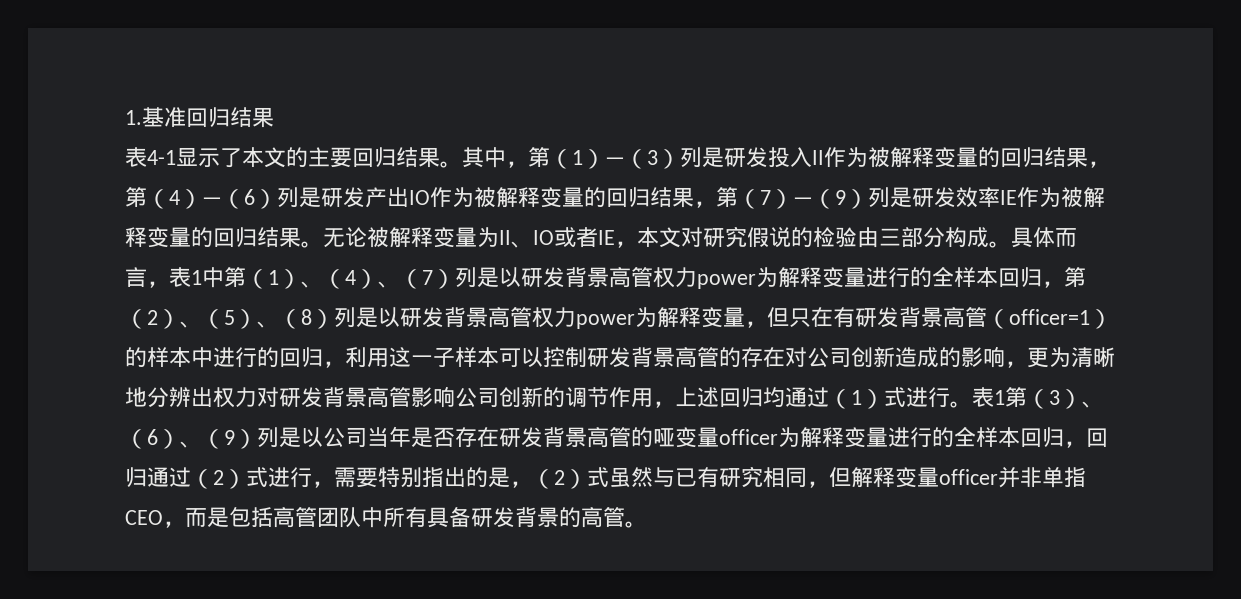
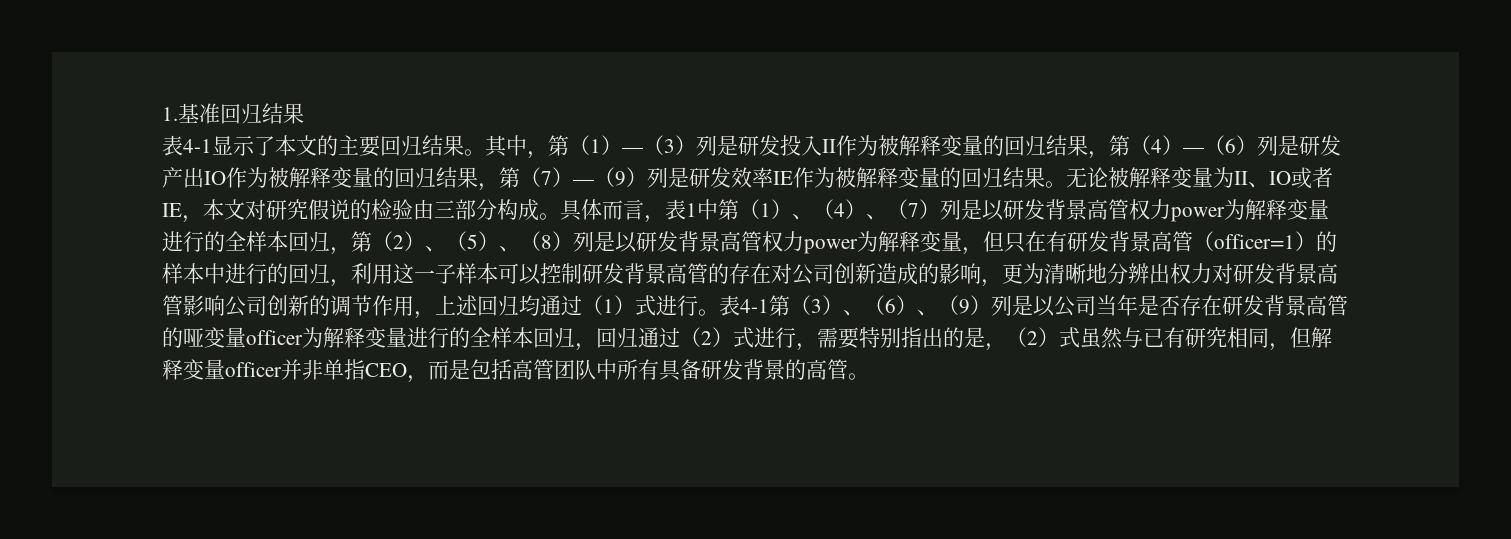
- 表1第（3）、（6）、（9）列是以公司当年是否存在研发背景高管的哑变量officer为解释变量进行的全样本回归，回归通过（2）式进行，需要特别指出的是，（2）式虽然与已有研究相同，但解释变量officer并非单指CEO，而是包括高管团队中所有具备研发背景的高管。
+ 表4-1第（3）、（6）、（9）列是以公司当年是否存在研发背景高管的哑变量officer为解释变量进行的全样本回归，回归通过（2）式进行，需要特别指出的是，（2）式虽然与已有研究相同，但解释变量officer并非单指CEO，而是包括高管团队中所有具备研发背景的高管。

